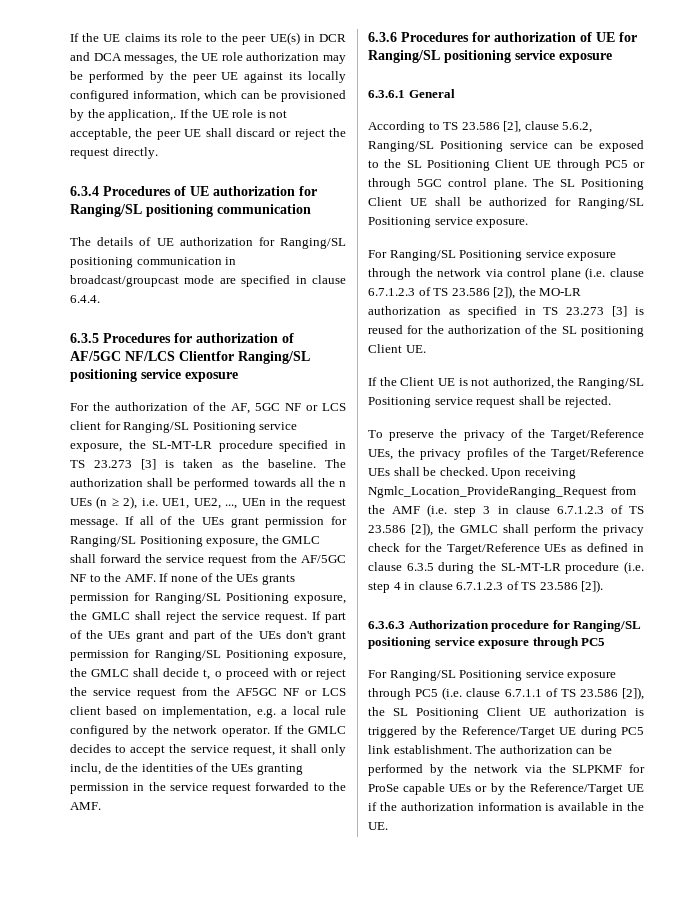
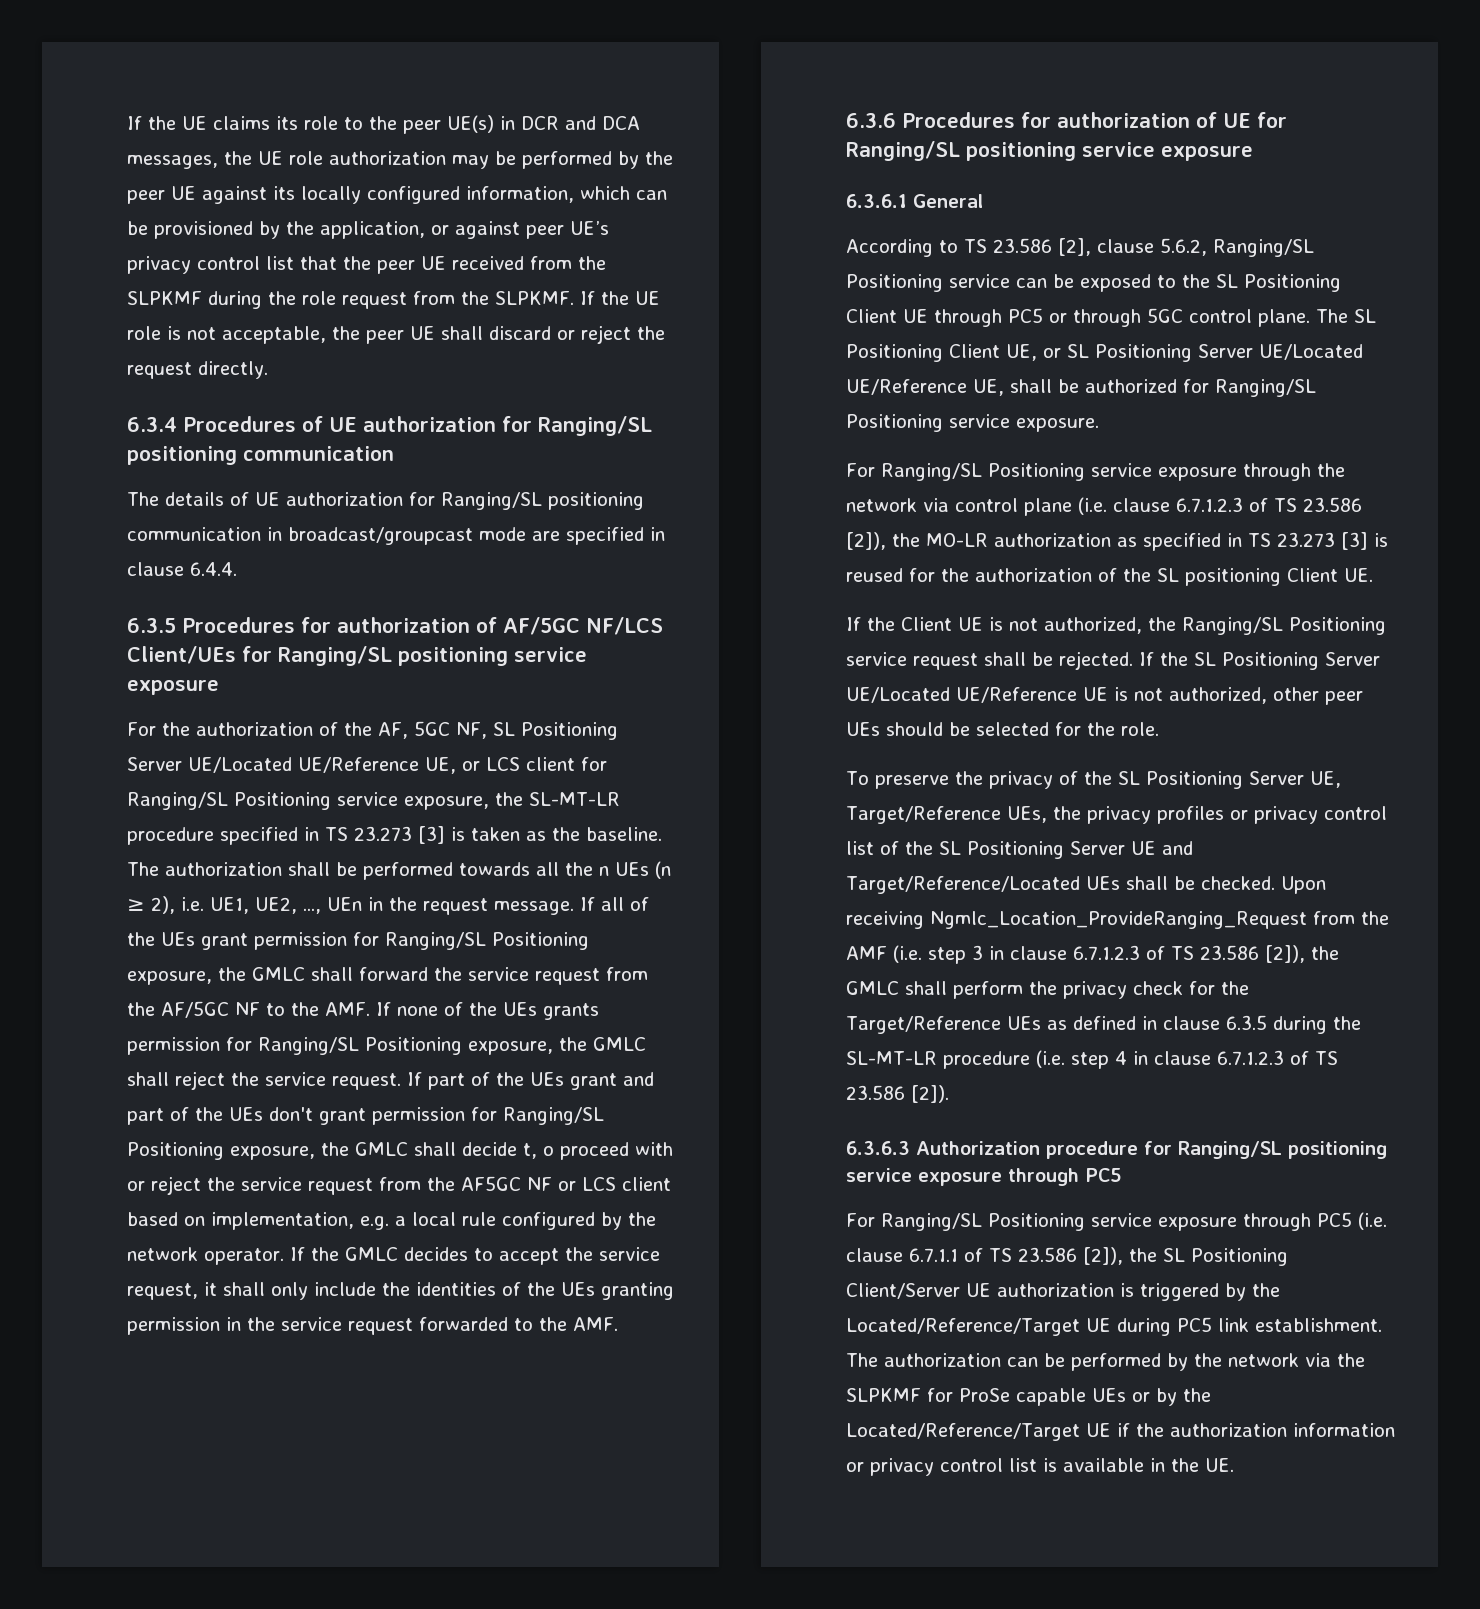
- If the UE claims its role to the peer UE(s) in DCR and DCA messages, the UE role authorization may be performed by the peer UE against its locally configured information, which can be provisioned by the application,.
+ If the UE claims its role to the peer UE(s) in DCR and DCA messages, the UE role authorization may be performed by the peer UE against its locally configured information, which can be provisioned by the application, or against peer UE’s privacy control list that the peer UE received from the SLPKMF during the role request from the SLPKMF.
- 6.3.5 Procedures for authorization of AF/5GC NF/LCS Clientfor Ranging/SL positioning service exposure
+ 6.3.5 Procedures for authorization of AF/5GC NF/LCS Client/UEs for Ranging/SL positioning service exposure
- For the authorization of the AF, 5GC NF or LCS client for Ranging/SL Positioning service exposure, the SL-MT-LR procedure specified in TS 23.273 [3] is taken as the baseline.
+ For the authorization of the AF, 5GC NF, SL Positioning Server UE/Located UE/Reference UE, or LCS client for Ranging/SL Positioning service exposure, the SL-MT-LR procedure specified in TS 23.273 [3] is taken as the baseline.
- If the GMLC decides to accept the service request, it shall only inclu, de the identities of the UEs granting permission in the service request forwarded to the AMF.
+ If the GMLC decides to accept the service request, it shall only include the identities of the UEs granting permission in the service request forwarded to the AMF.
- The SL Positioning Client UE shall be authorized for Ranging/SL Positioning service exposure.
+ The SL Positioning Client UE, or SL Positioning Server UE/Located UE/Reference UE, shall be authorized for Ranging/SL Positioning service exposure.
+ If the SL Positioning Server UE/Located UE/Reference UE is not authorized, other peer UEs should be selected for the role.
- To preserve the privacy of the Target/Reference UEs, the privacy profiles of the Target/Reference UEs shall be checked.
+ To preserve the privacy of the SL Positioning Server UE, Target/Reference UEs, the privacy profiles or privacy control list of the SL Positioning Server UE and Target/Reference/Located UEs shall be checked.
- For Ranging/SL Positioning service exposure through PC5 (i.e. clause 6.7.1.1 of TS 23.586 [2]), the SL Positioning Client UE authorization is triggered by the Reference/Target UE during PC5 link establishment.
+ For Ranging/SL Positioning service exposure through PC5 (i.e. clause 6.7.1.1 of TS 23.586 [2]), the SL Positioning Client/Server UE authorization is triggered by the Located/Reference/Target UE during PC5 link establishment.
- The authorization can be performed by the network via the SLPKMF for ProSe capable UEs or by the Reference/Target UE if the authorization information is available in the UE.
+ The authorization can be performed by the network via the SLPKMF for ProSe capable UEs or by the Located/Reference/Target UE if the authorization information or privacy control list is available in the UE.

